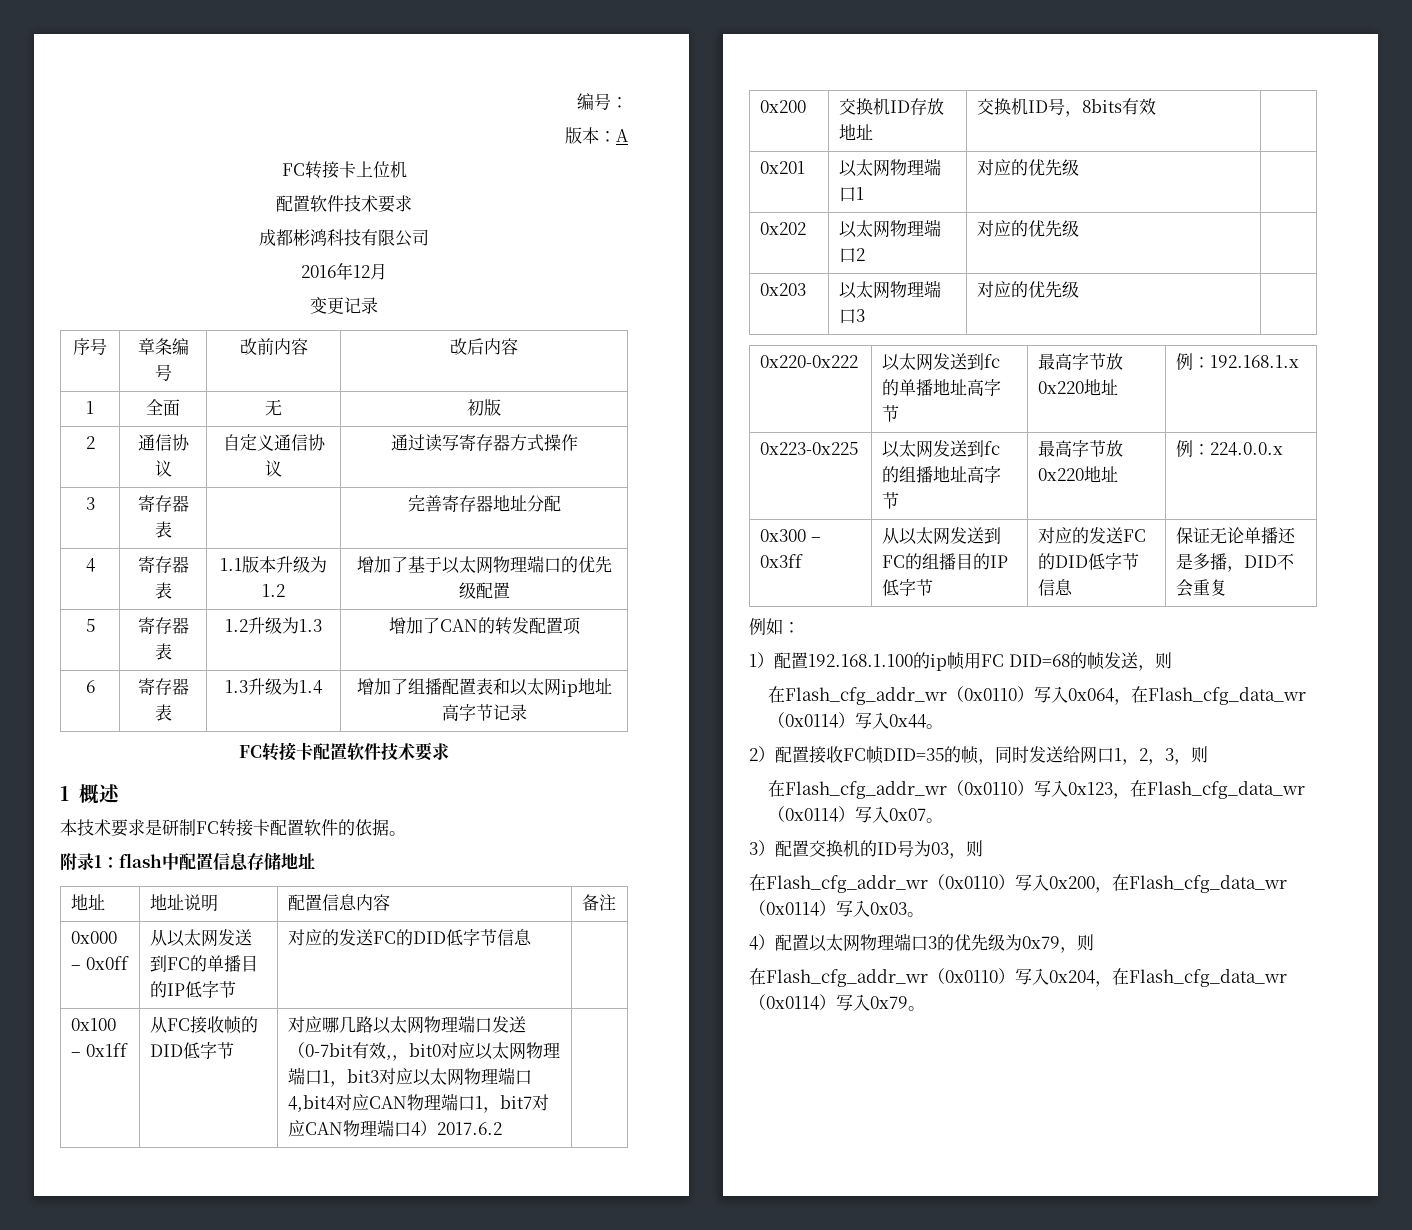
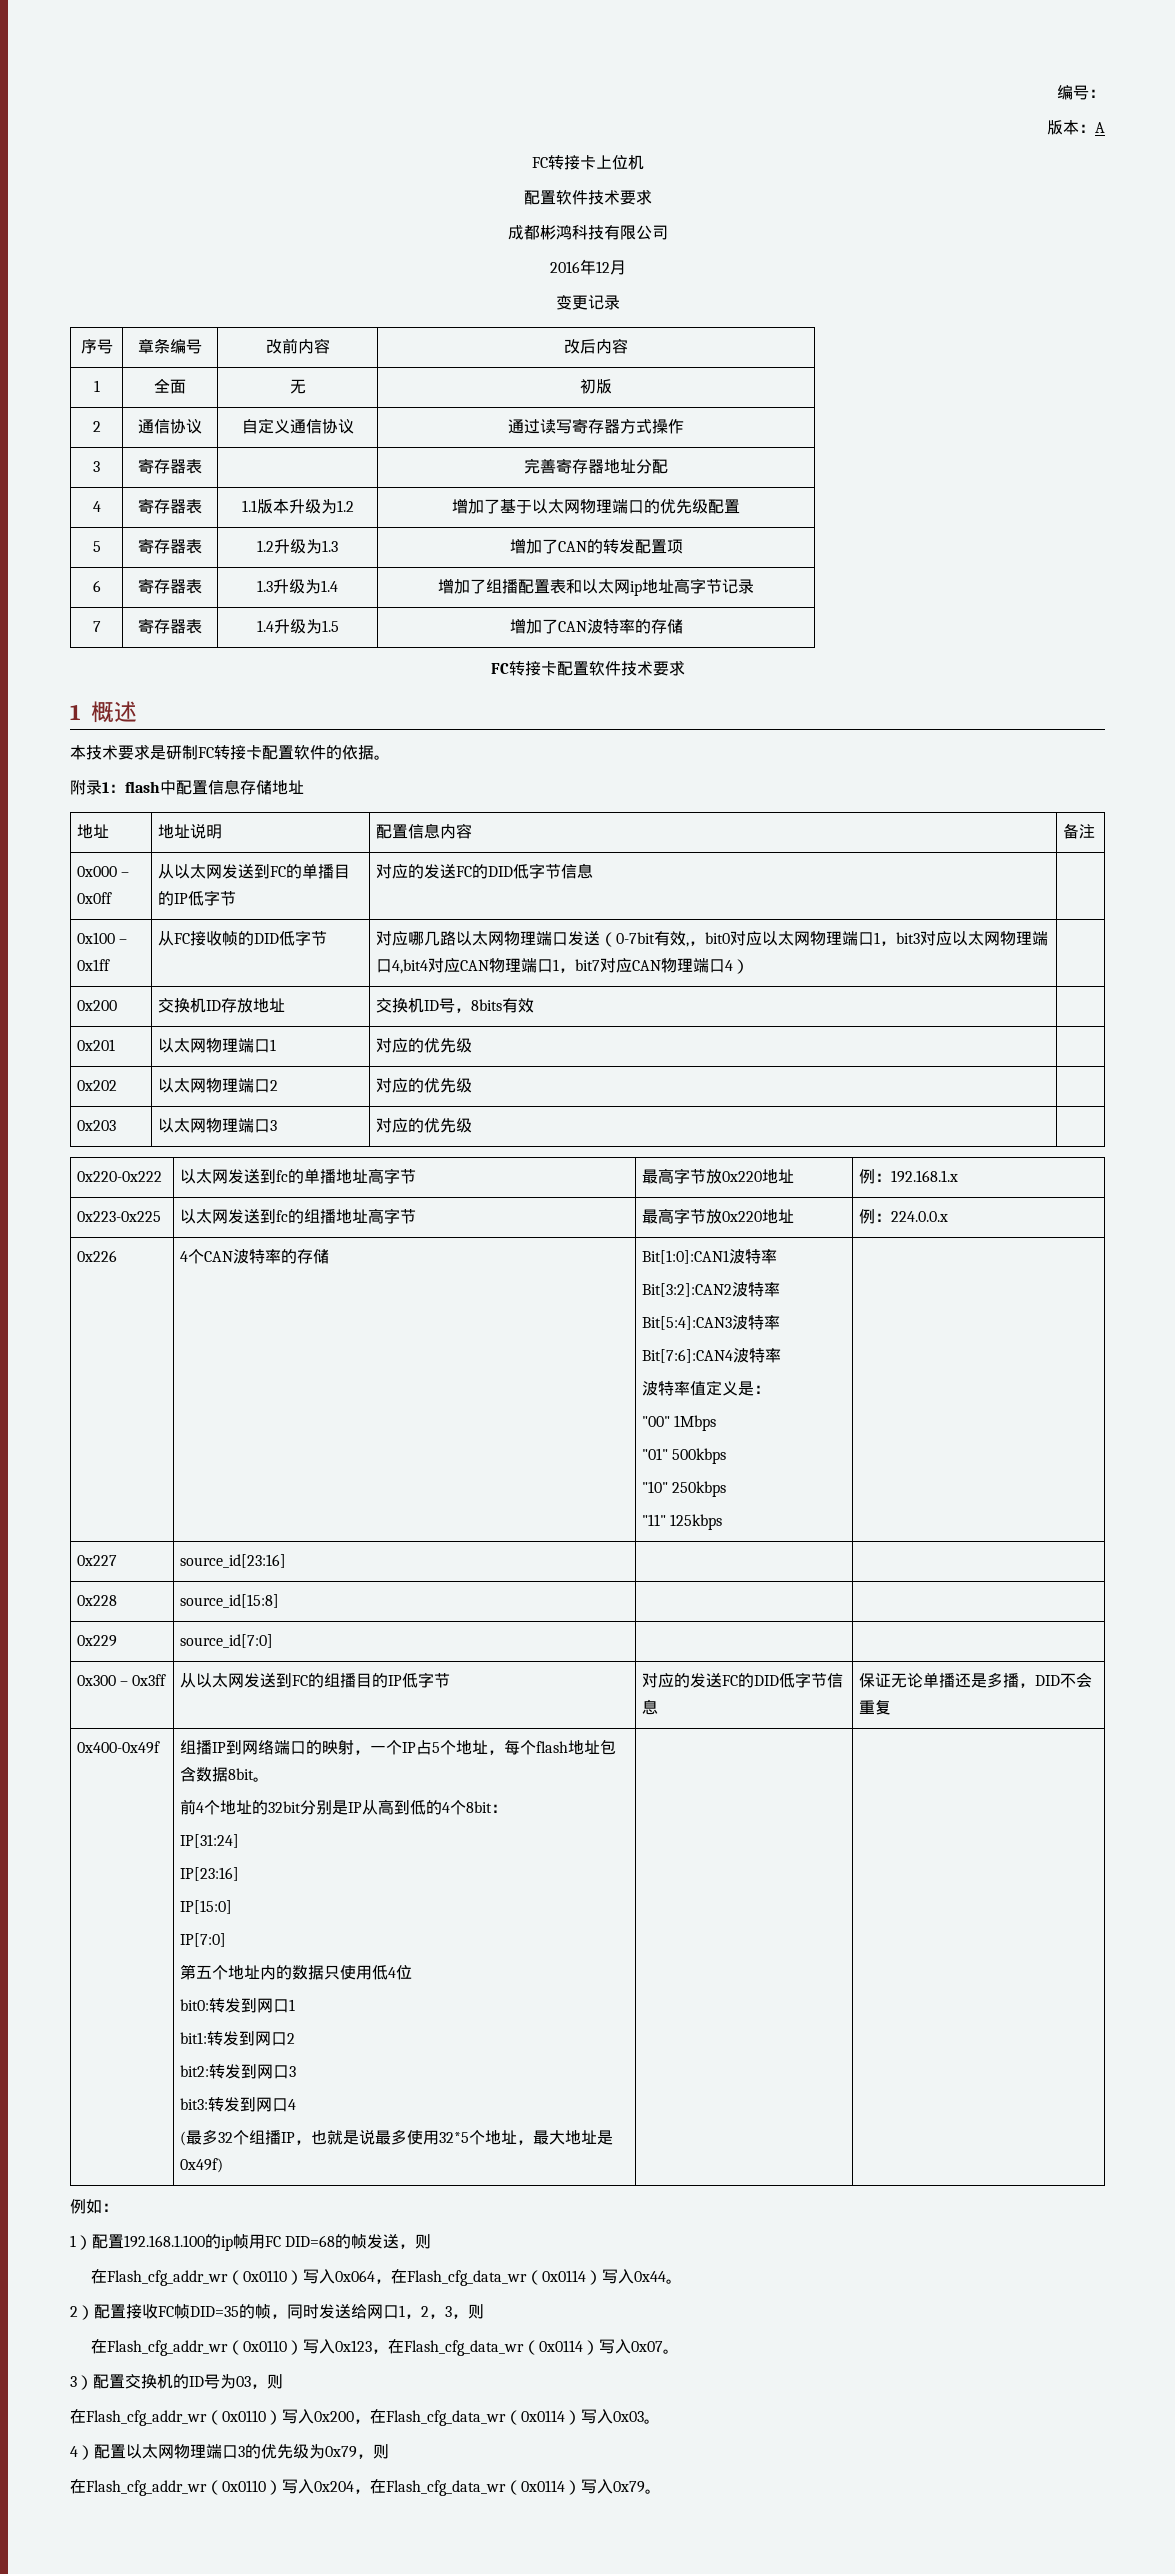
+ 7 | 寄存器表 | 1.4升级为1.5 | 增加了CAN波特率的存储
- 对应哪几路以太网物理端口发送（0-7bit有效,，bit0对应以太网物理端口1，bit3对应以太网物理端口4,bit4对应CAN物理端口1，bit7对应CAN物理端口4）2017.6.2
+ 对应哪几路以太网物理端口发送（0-7bit有效,，bit0对应以太网物理端口1，bit3对应以太网物理端口4,bit4对应CAN物理端口1，bit7对应CAN物理端口4）
+ 0x226 | 4个CAN波特率的存储 | Bit[1:0]:CAN1波特率
+ Bit[3:2]:CAN2波特率
+ Bit[5:4]:CAN3波特率
+ Bit[7:6]:CAN4波特率
+ 波特率值定义是：
+ "00" 1Mbps
+ "01" 500kbps
+ "10" 250kbps
+ "11" 125kbps |
+ 0x227 | source_id[23:16] | |
+ 0x228 | source_id[15:8] | |
+ 0x229 | source_id[7:0] | |
+ 0x400-0x49f | 组播IP到网络端口的映射，一个IP占5个地址，每个flash地址包含数据8bit。
+ 前4个地址的32bit分别是IP从高到低的4个8bit：
+ IP[31:24]
+ IP[23:16]
+ IP[15:0]
+ IP[7:0]
+ 第五个地址内的数据只使用低4位
+ bit0:转发到网口1
+ bit1:转发到网口2
+ bit2:转发到网口3
+ bit3:转发到网口4
+ (最多32个组播IP，也就是说最多使用32*5个地址，最大地址是0x49f)

